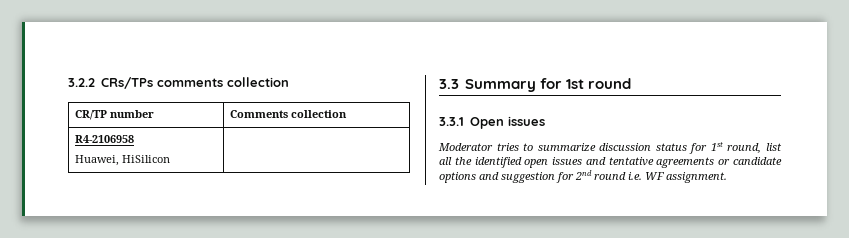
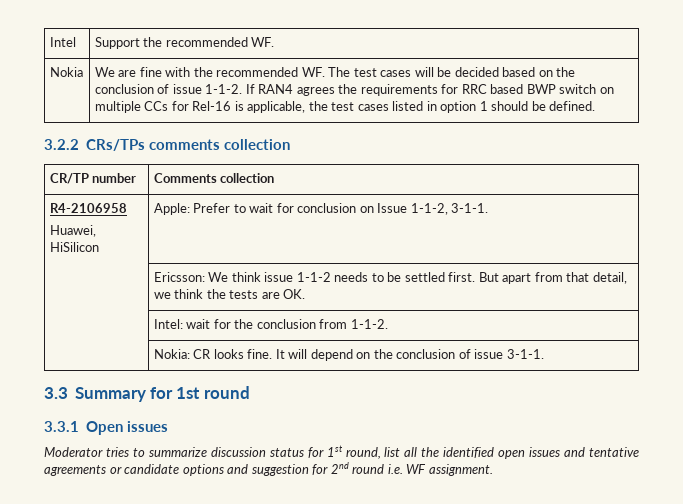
+ Intel | Support the recommended WF.
+ Nokia | We are fine with the recommended WF. The test cases will be decided based on the conclusion of issue 1-1-2. If RAN4 agrees the requirements for RRC based BWP switch on multiple CCs for Rel-16 is applicable, the test cases listed in option 1 should be defined.
  R4-2106958
- Huawei, HiSilicon |
+ Huawei, HiSilicon | Apple: Prefer to wait for conclusion on Issue 1-1-2, 3-1-1.
+ | Ericsson: We think issue 1-1-2 needs to be settled first. But apart from that detail, we think the tests are OK.
+ | Intel: wait for the conclusion from 1-1-2.
+ | Nokia: CR looks fine. It will depend on the conclusion of issue 3-1-1.

